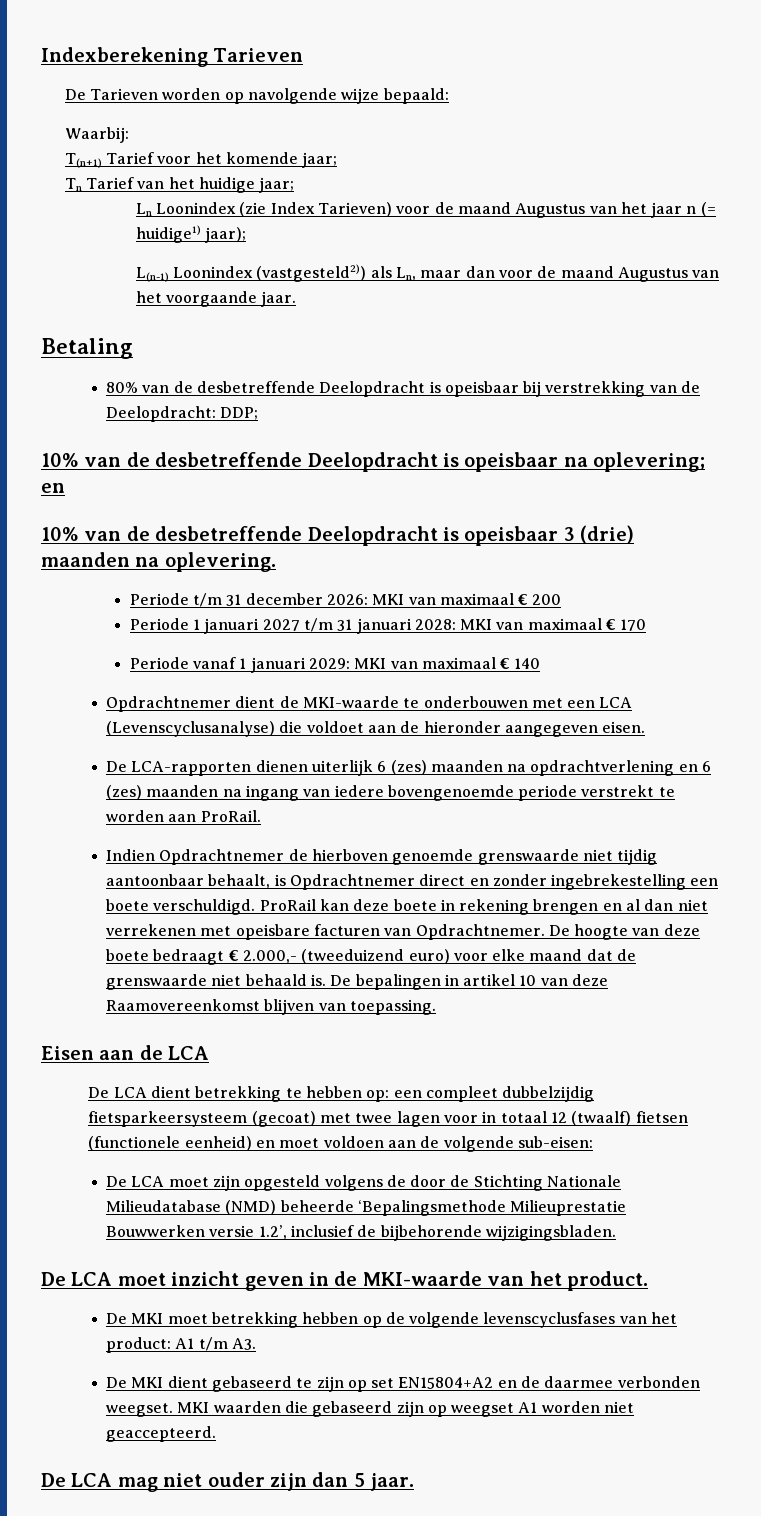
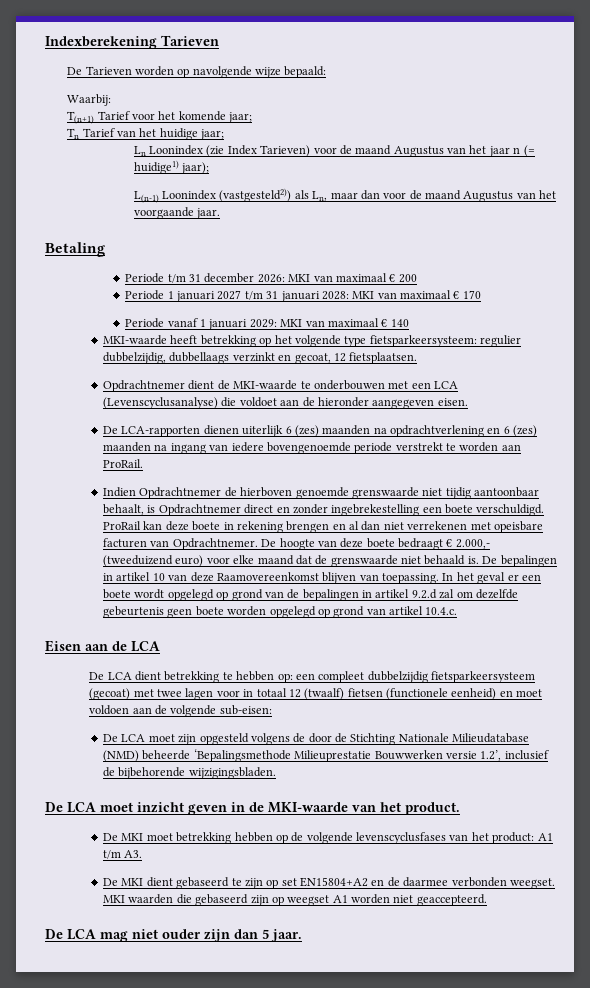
- 80% van de desbetreffende Deelopdracht is opeisbaar bij verstrekking van de Deelopdracht: DDP;
- 10% van de desbetreffende Deelopdracht is opeisbaar na oplevering; en
- 10% van de desbetreffende Deelopdracht is opeisbaar 3 (drie) maanden na oplevering.
+ MKI-waarde heeft betrekking op het volgende type fietsparkeersysteem: regulier dubbelzijdig, dubbellaags verzinkt en gecoat, 12 fietsplaatsen.
+ In het geval er een boete wordt opgelegd op grond van de bepalingen in artikel 9.2.d zal om dezelfde gebeurtenis geen boete worden opgelegd op grond van artikel 10.4.c.

